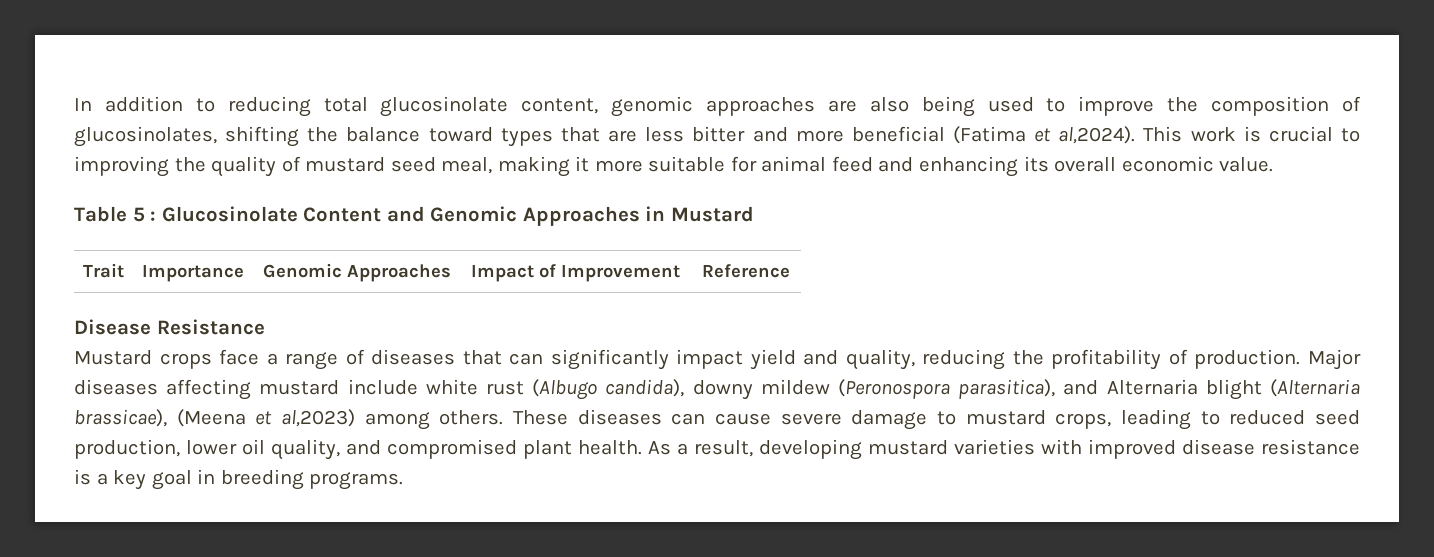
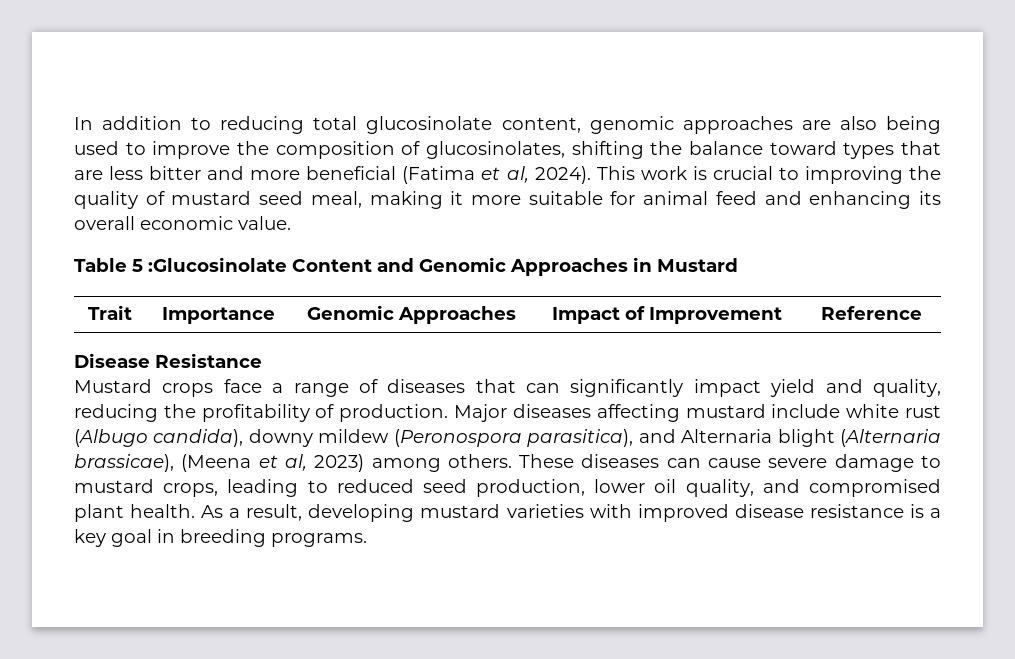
- In addition to reducing total glucosinolate content, genomic approaches are also being used to improve the composition of glucosinolates, shifting the balance toward types that are less bitter and more beneficial (Fatima et al,2024).
+ In addition to reducing total glucosinolate content, genomic approaches are also being used to improve the composition of glucosinolates, shifting the balance toward types that are less bitter and more beneficial (Fatima et al, 2024).
- Table 5 : Glucosinolate Content and Genomic Approaches in Mustard
+ Table 5 :Glucosinolate Content and Genomic Approaches in Mustard
- Major diseases affecting mustard include white rust (Albugo candida), downy mildew (Peronospora parasitica), and Alternaria blight (Alternaria brassicae), (Meena et al,2023) among others.
+ Major diseases affecting mustard include white rust (Albugo candida), downy mildew (Peronospora parasitica), and Alternaria blight (Alternaria brassicae), (Meena et al, 2023) among others.

